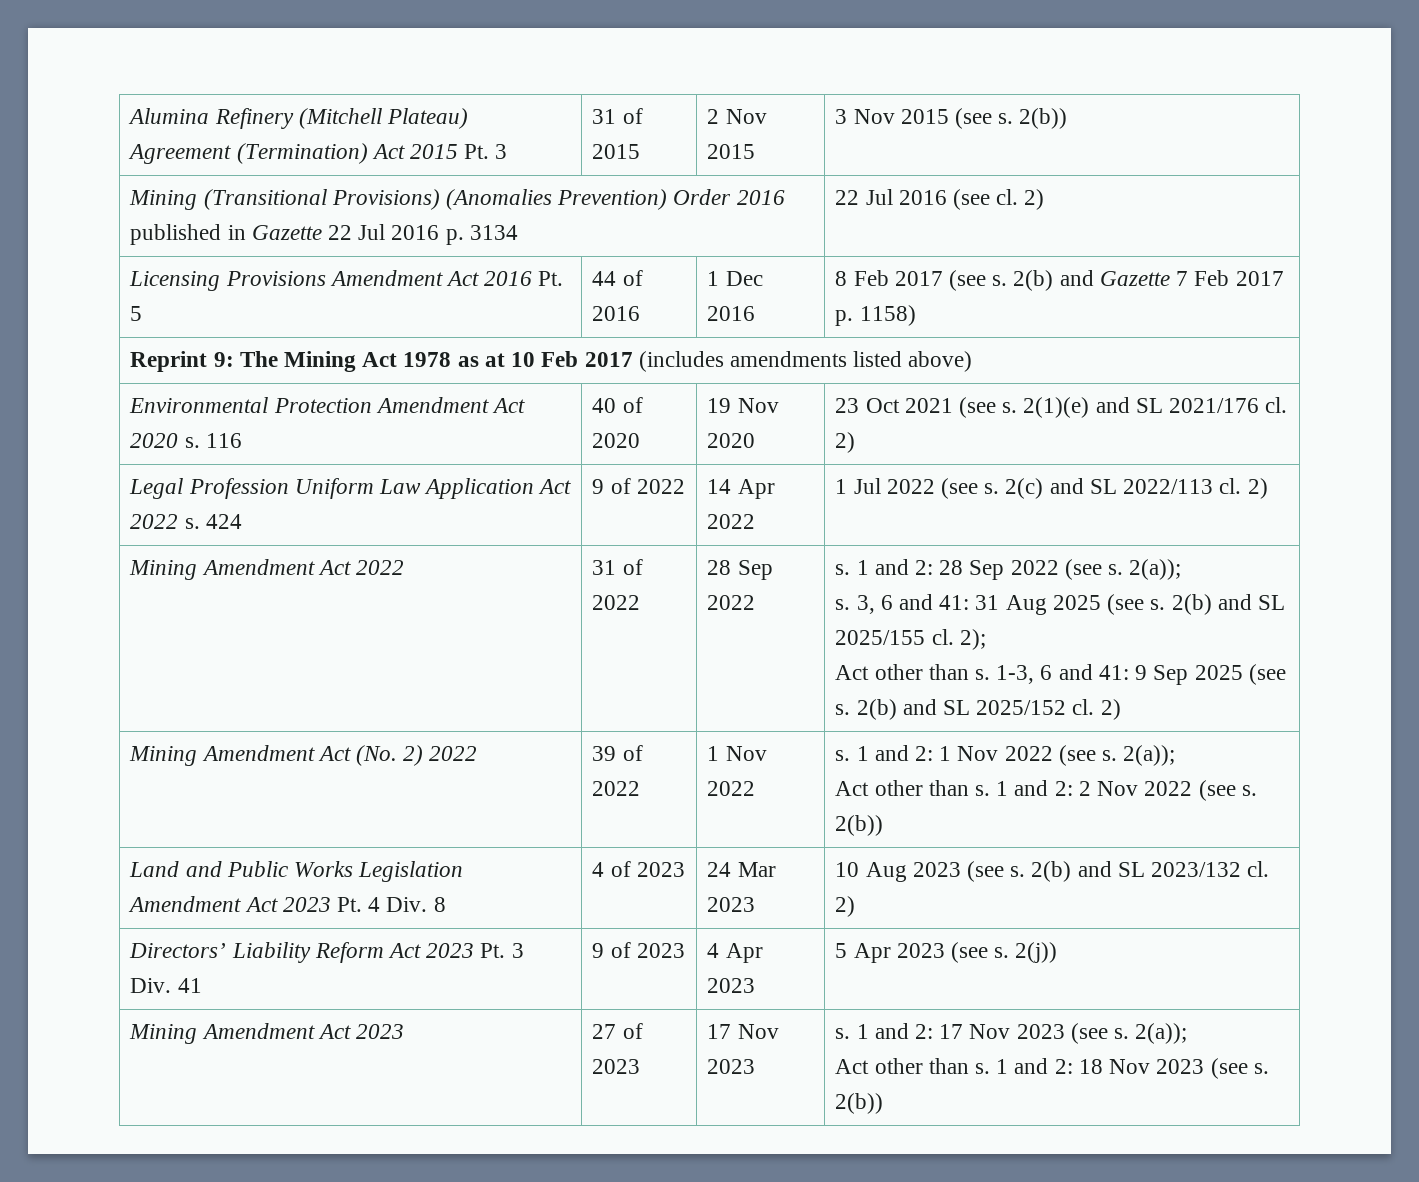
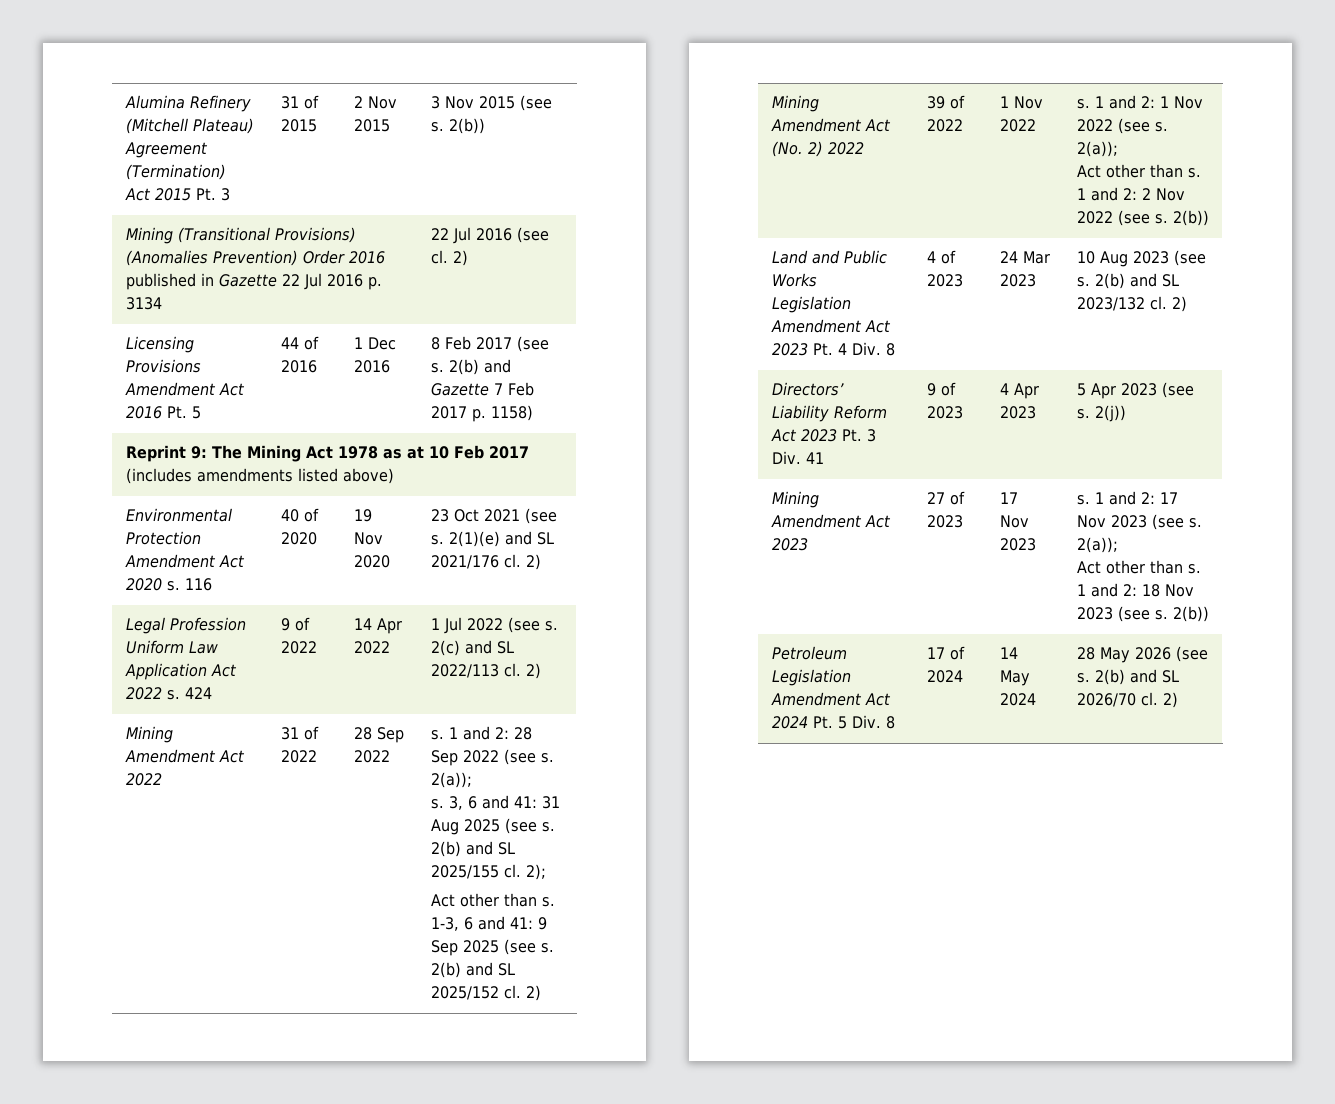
+ Petroleum Legislation Amendment Act 2024 Pt. 5 Div. 8 | 17 of 2024 | 14 May 2024 | 28 May 2026 (see s. 2(b) and SL 2026/70 cl. 2)

